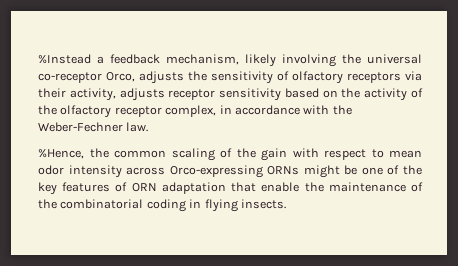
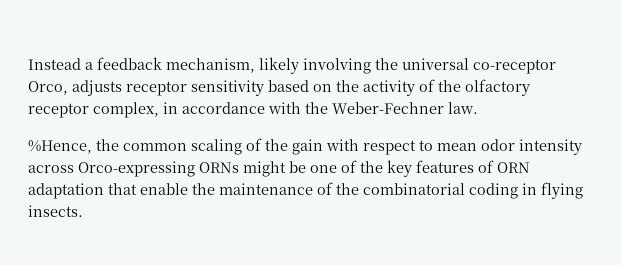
- %Instead a feedback mechanism, likely involving the universal co-receptor Orco, adjusts the sensitivity of olfactory receptors via their activity, adjusts receptor sensitivity based on the activity of the olfactory receptor complex, in accordance with the Weber-Fechner law.
+ Instead a feedback mechanism, likely involving the universal co-receptor Orco, adjusts receptor sensitivity based on the activity of the olfactory receptor complex, in accordance with the Weber-Fechner law.

